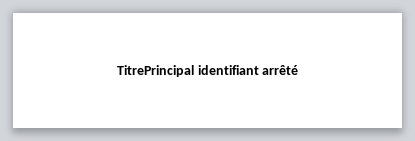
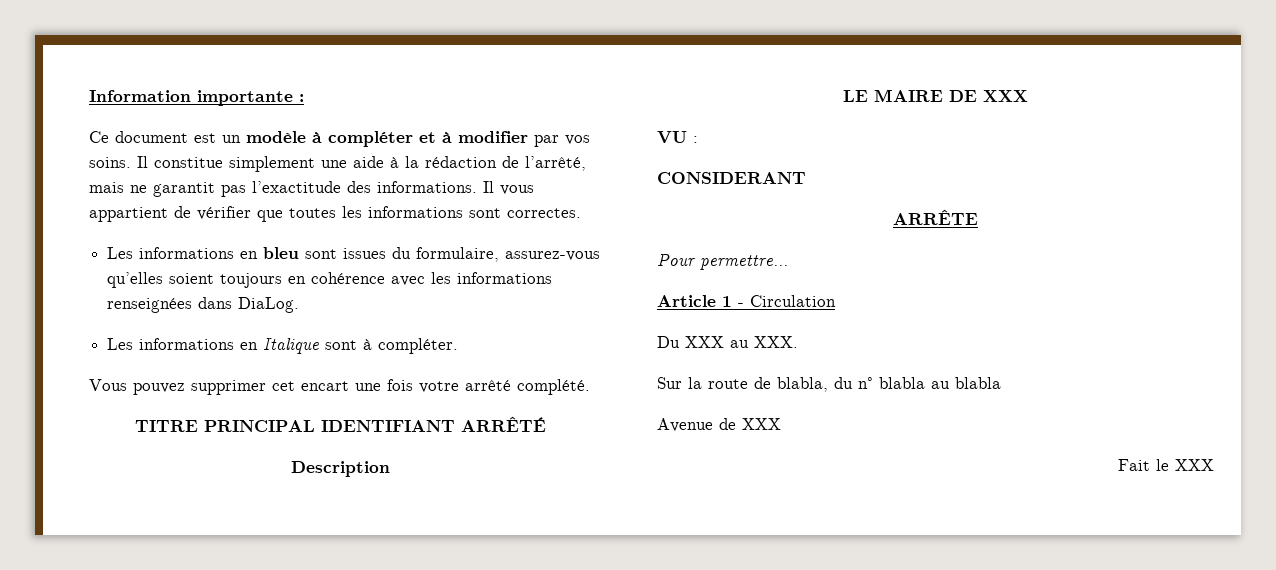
- TitrePrincipal identifiant arrêté
+ Information importante :
+ Ce document est un modèle à compléter et à modifier par vos soins. Il constitue simplement une aide à la rédaction de l’arrêté, mais ne garantit pas l’exactitude des informations. Il vous appartient de vérifier que toutes les informations sont correctes.
+ Les informations en bleu sont issues du formulaire, assurez-vous qu’elles soient toujours en cohérence avec les informations renseignées dans DiaLog.
+ Les informations en Italique sont à compléter.
+ Vous pouvez supprimer cet encart une fois votre arrêté complété.
+ TITRE PRINCIPAL IDENTIFIANT ARRÊTÉ
+ Description
+ LE MAIRE DE XXX
+ VU :
+ CONSIDERANT
+ ARRÊTE
+ Pour permettre...
+ Article 1 - Circulation
+ Du XXX au XXX.
+ Sur la route de blabla, du n° blabla au blabla
+ Avenue de XXX
+ Fait le XXX

